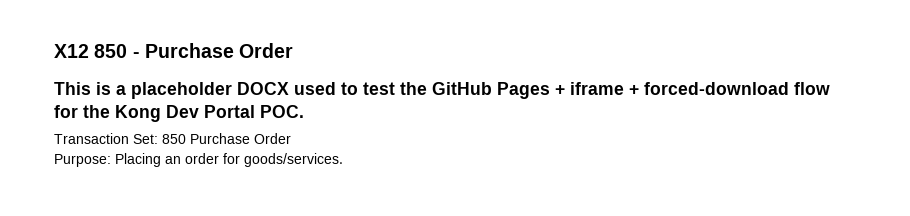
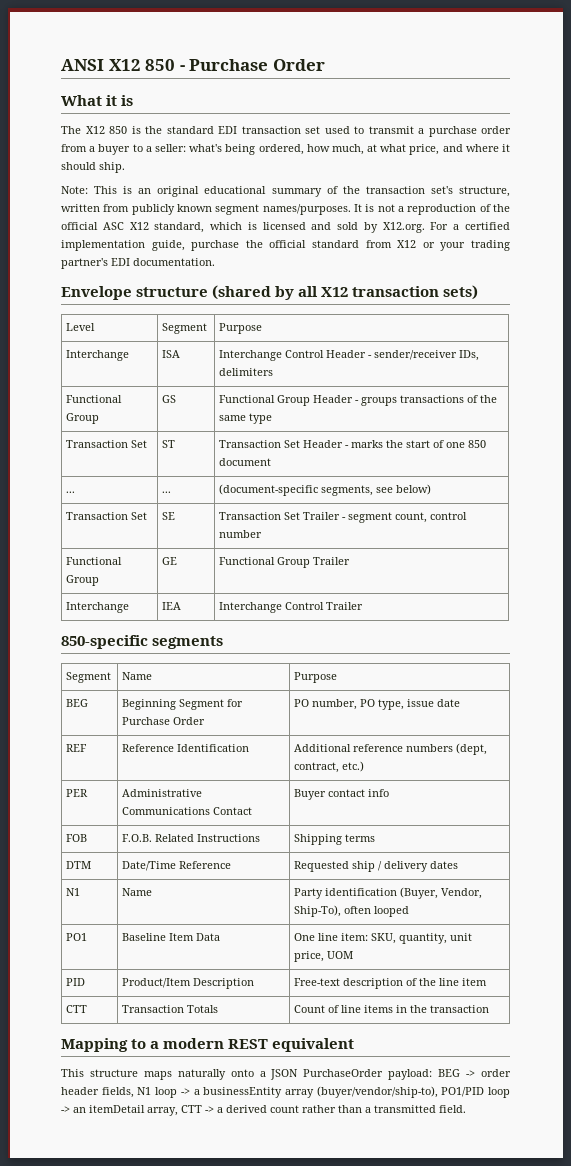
- X12 850 - Purchase Order
+ ANSI X12 850 - Purchase Order
- This is a placeholder DOCX used to test the GitHub Pages + iframe + forced-download flow for the Kong Dev Portal POC.
- Transaction Set: 850 Purchase Order
- Purpose: Placing an order for goods/services.
+ What it is
+ The X12 850 is the standard EDI transaction set used to transmit a purchase order from a buyer to a seller: what's being ordered, how much, at what price, and where it should ship.
+ Note: This is an original educational summary of the transaction set's structure, written from publicly known segment names/purposes. It is not a reproduction of the official ASC X12 standard, which is licensed and sold by X12.org. For a certified implementation guide, purchase the official standard from X12 or your trading partner's EDI documentation.
+ Envelope structure (shared by all X12 transaction sets)
+ Level | Segment | Purpose
+ Interchange | ISA | Interchange Control Header - sender/receiver IDs, delimiters
+ Functional Group | GS | Functional Group Header - groups transactions of the same type
+ Transaction Set | ST | Transaction Set Header - marks the start of one 850 document
+ ... | ... | (document-specific segments, see below)
+ Transaction Set | SE | Transaction Set Trailer - segment count, control number
+ Functional Group | GE | Functional Group Trailer
+ Interchange | IEA | Interchange Control Trailer
+ 850-specific segments
+ Segment | Name | Purpose
+ BEG | Beginning Segment for Purchase Order | PO number, PO type, issue date
+ REF | Reference Identification | Additional reference numbers (dept, contract, etc.)
+ PER | Administrative Communications Contact | Buyer contact info
+ FOB | F.O.B. Related Instructions | Shipping terms
+ DTM | Date/Time Reference | Requested ship / delivery dates
+ N1 | Name | Party identification (Buyer, Vendor, Ship-To), often looped
+ PO1 | Baseline Item Data | One line item: SKU, quantity, unit price, UOM
+ PID | Product/Item Description | Free-text description of the line item
+ CTT | Transaction Totals | Count of line items in the transaction
+ Mapping to a modern REST equivalent
+ This structure maps naturally onto a JSON PurchaseOrder payload: BEG -> order header fields, N1 loop -> a businessEntity array (buyer/vendor/ship-to), PO1/PID loop -> an itemDetail array, CTT -> a derived count rather than a transmitted field.

